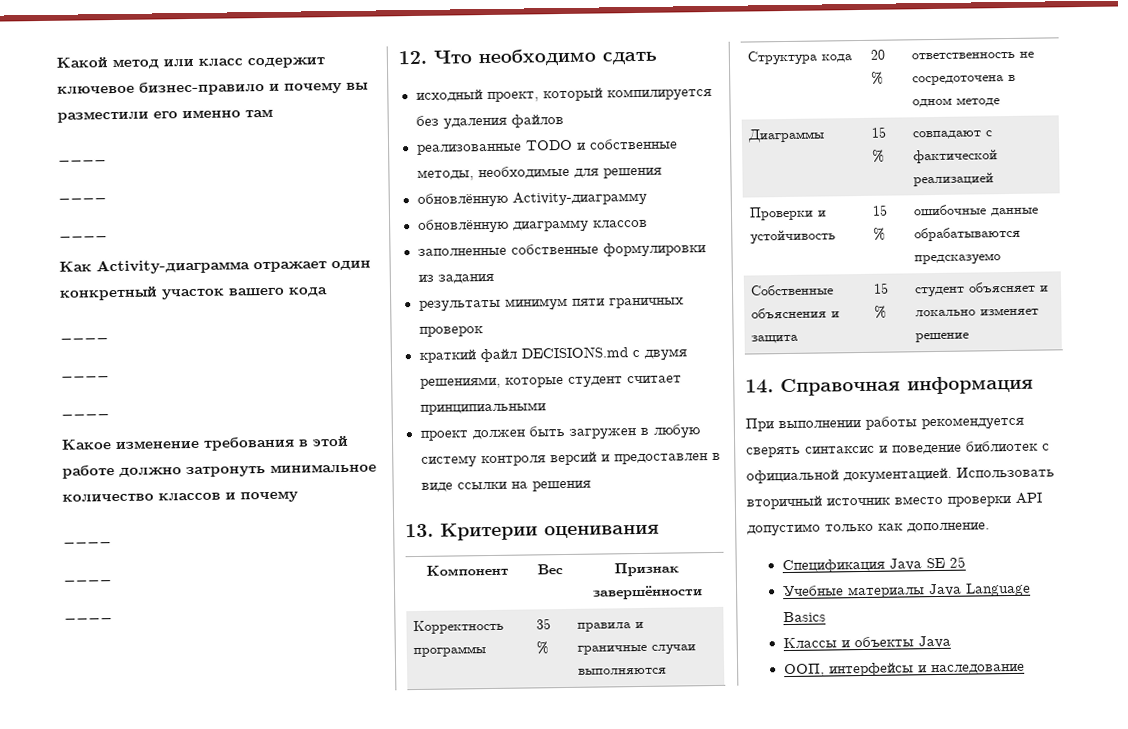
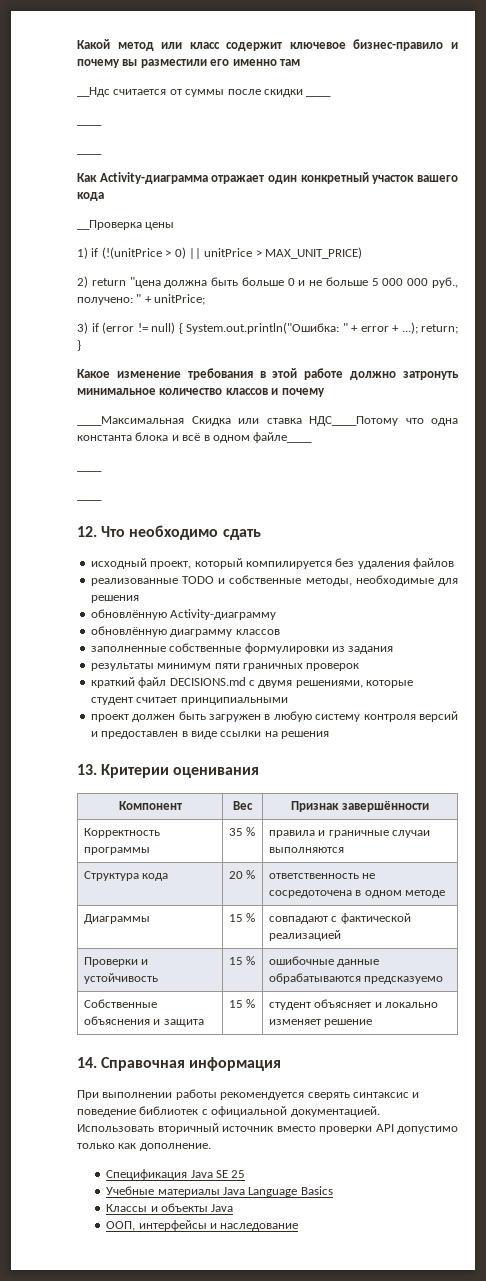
  Какой метод или класс содержит ключевое бизнес-правило и почему вы разместили его именно там
- ____
+ __Ндс считается от суммы после скидки ____
  Как Activity-диаграмма отражает один конкретный участок вашего кода
- ____
- ____
- ____
+ __Проверка цены
+ 1) if (!(unitPrice > 0) || unitPrice > MAX_UNIT_PRICE)
+ 2) return "цена должна быть больше 0 и не больше 5 000 000 руб., получено: " + unitPrice;
+ 3) if (error != null) { System.out.println("Ошибка: " + error + ...); return; }
  Какое изменение требования в этой работе должно затронуть минимальное количество классов и почему
- ____
+ ____Максимальная Скидка или ставка НДС____Потому что одна константа блока и всё в одном файле____

